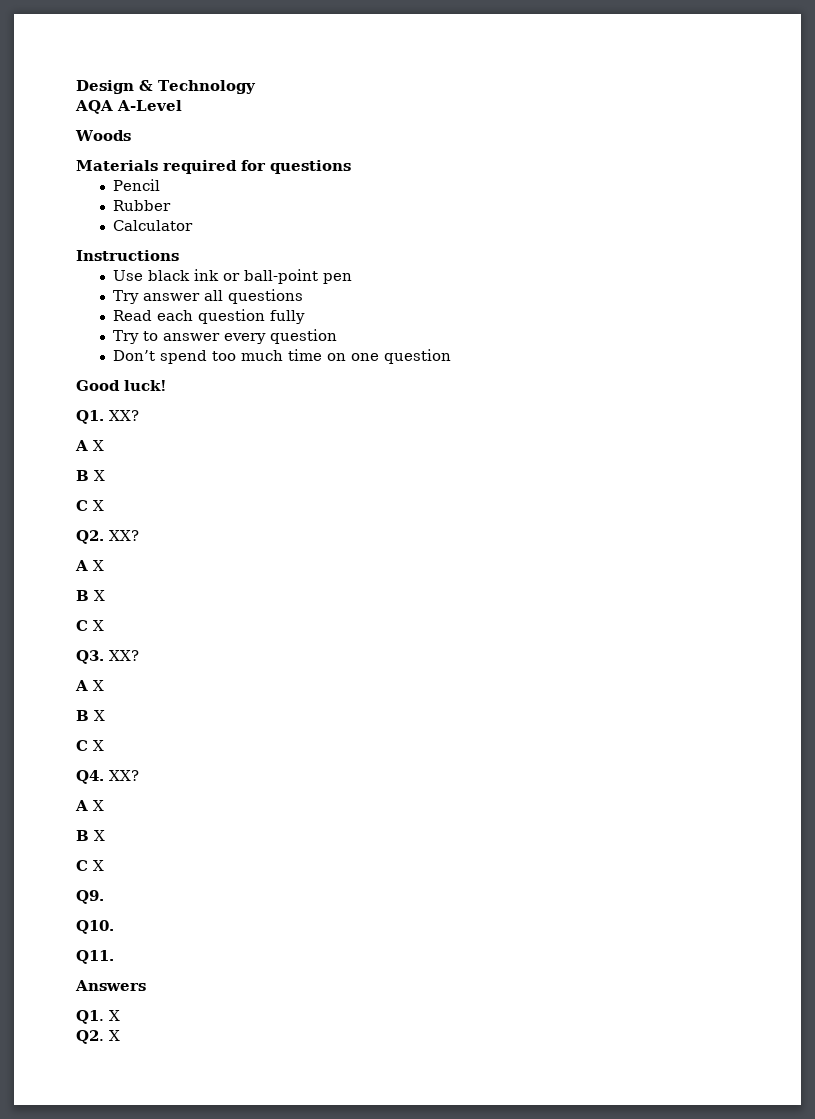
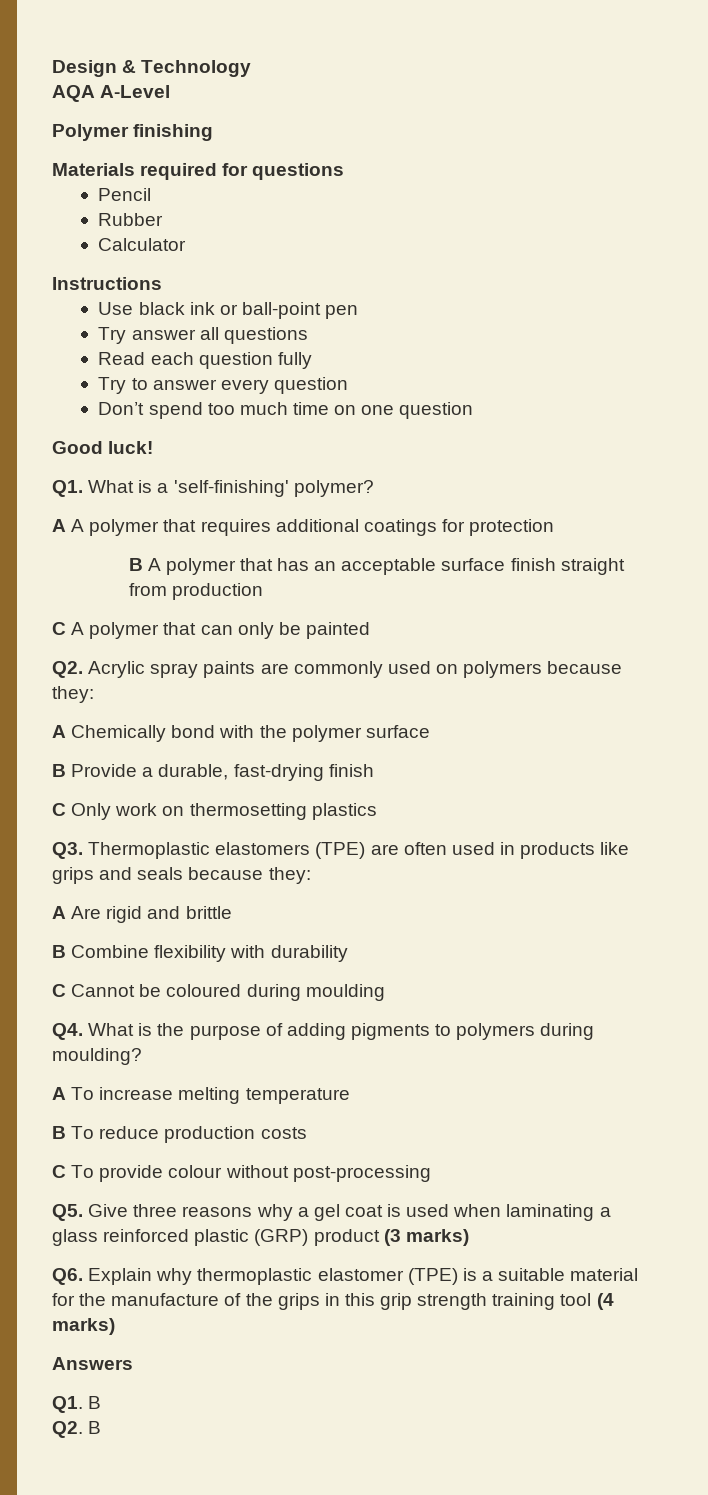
- Woods
+ Polymer finishing
- Q1. XX?
- A X
- B X
- C X
- Q2. XX?
- A X
- B X
- C X
- Q3. XX?
- A X
- B X
- C X
- Q4. XX?
- A X
- B X
- C X
- Q9.
- Q10.
- Q11.
+ Q1. What is a 'self-finishing' polymer?
+ A A polymer that requires additional coatings for protection
+ B A polymer that has an acceptable surface finish straight from production
+ C A polymer that can only be painted
+ Q2. Acrylic spray paints are commonly used on polymers because they:
+ A Chemically bond with the polymer surface
+ B Provide a durable, fast-drying finish
+ C Only work on thermosetting plastics
+ Q3. Thermoplastic elastomers (TPE) are often used in products like grips and seals because they:
+ A Are rigid and brittle
+ B Combine flexibility with durability
+ C Cannot be coloured during moulding
+ Q4. What is the purpose of adding pigments to polymers during moulding?
+ A To increase melting temperature
+ B To reduce production costs
+ C To provide colour without post-processing
+ Q5. Give three reasons why a gel coat is used when laminating a glass reinforced plastic (GRP) product (3 marks)
+ Q6. Explain why thermoplastic elastomer (TPE) is a suitable material for the manufacture of the grips in this grip strength training tool (4 marks)
- Q1. X
- Q2. X
+ Q1. B
+ Q2. B

